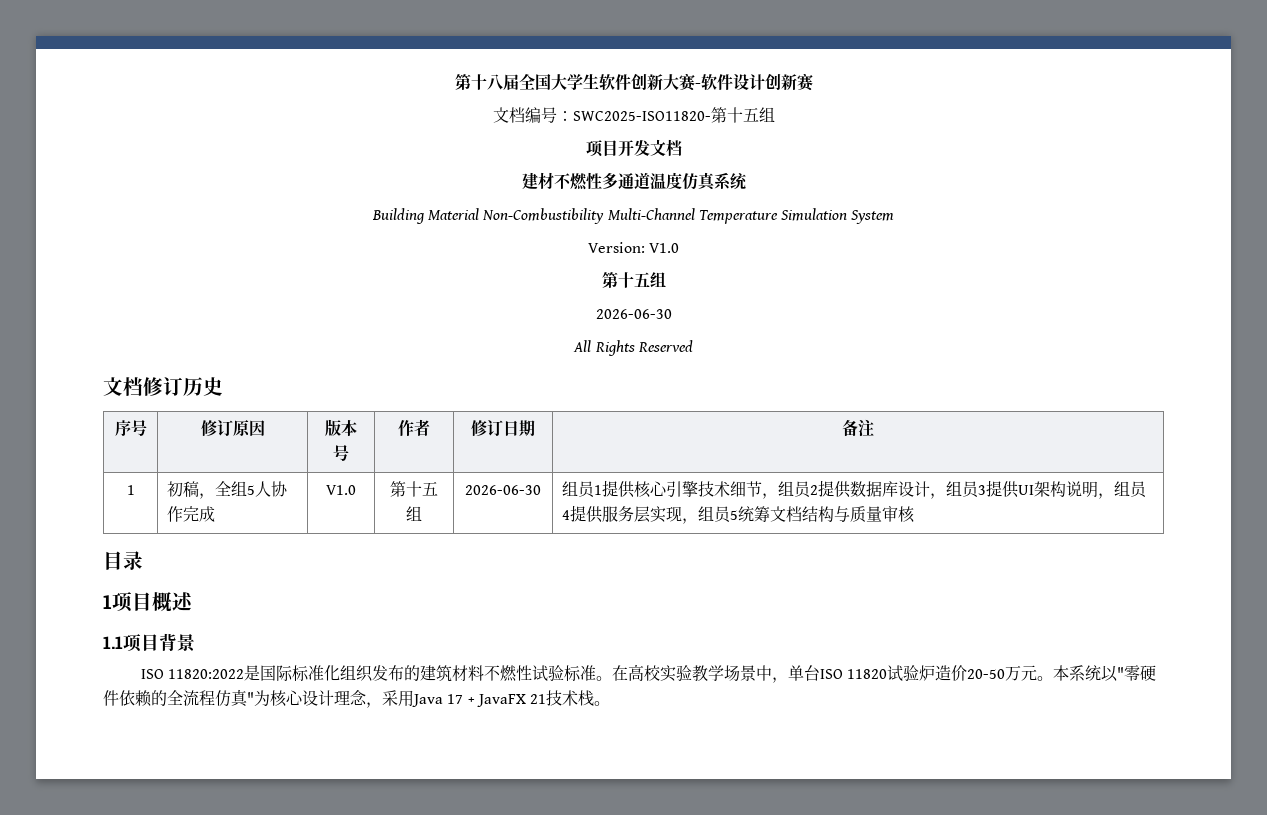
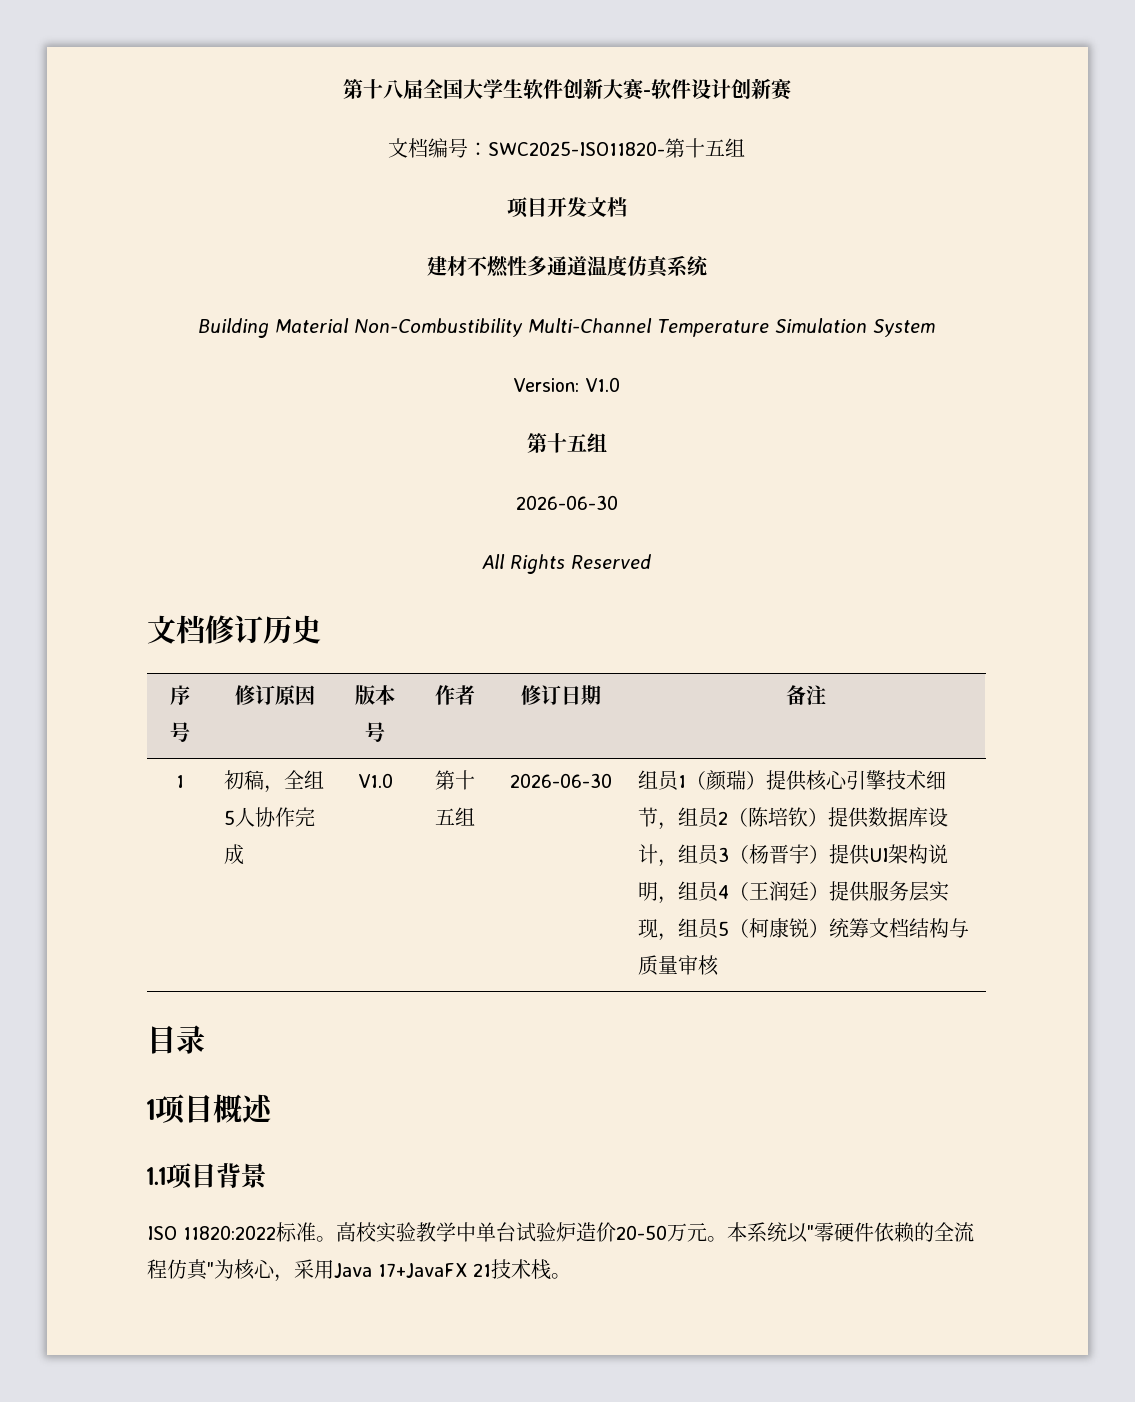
- 组员1提供核心引擎技术细节，组员2提供数据库设计，组员3提供UI架构说明，组员4提供服务层实现，组员5统筹文档结构与质量审核
+ 组员1（颜瑞）提供核心引擎技术细节，组员2（陈培钦）提供数据库设计，组员3（杨晋宇）提供UI架构说明，组员4（王润廷）提供服务层实现，组员5（柯康锐）统筹文档结构与质量审核
- ISO 11820:2022是国际标准化组织发布的建筑材料不燃性试验标准。在高校实验教学场景中，单台ISO 11820试验炉造价20-50万元。
+ ISO 11820:2022标准。高校实验教学中单台试验炉造价20-50万元。
- 本系统以"零硬件依赖的全流程仿真"为核心设计理念，采用Java 17 + JavaFX 21技术栈。
+ 本系统以"零硬件依赖的全流程仿真"为核心，采用Java 17+JavaFX 21技术栈。

